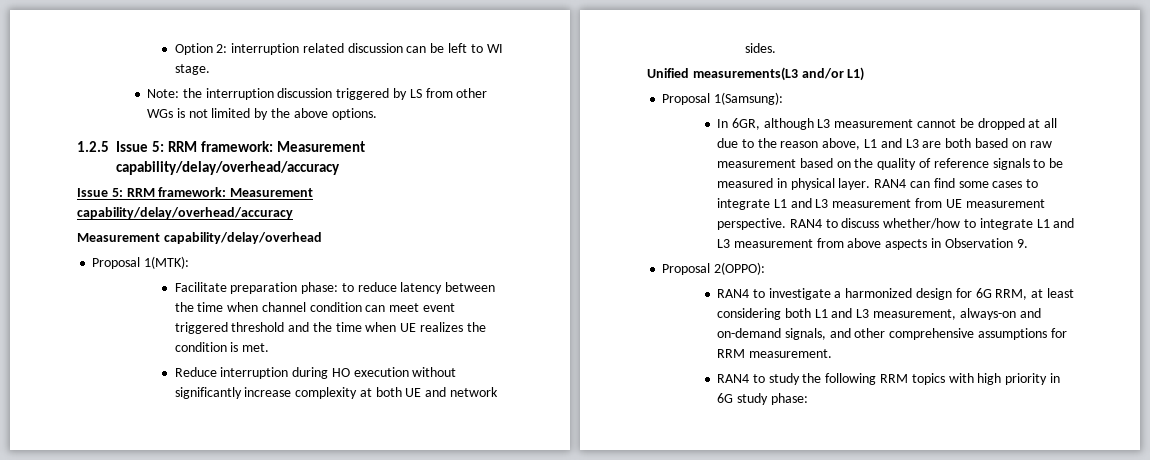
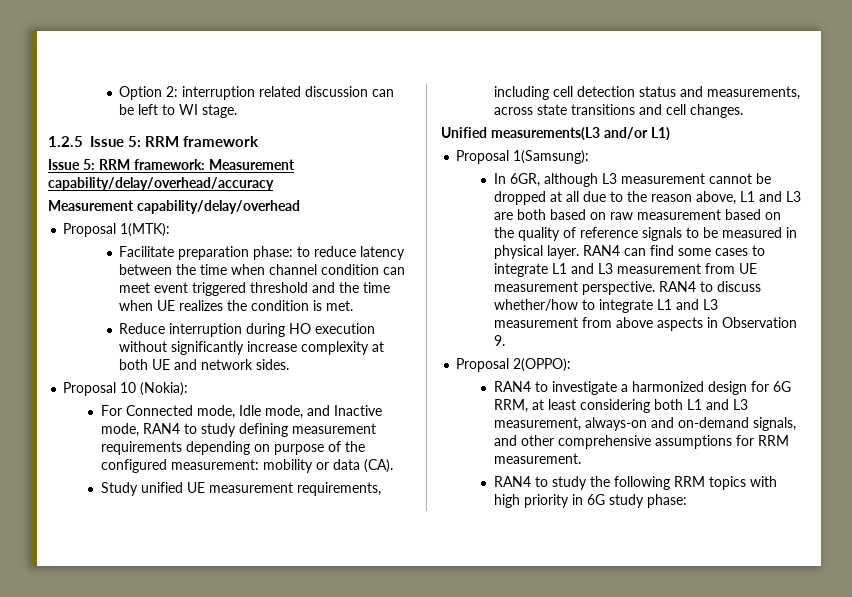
- Note: the interruption discussion triggered by LS from other WGs is not limited by the above options.
- 1.2.5 Issue 5: RRM framework: Measurement capability/delay/overhead/accuracy
+ 1.2.5 Issue 5: RRM framework
+ Proposal 10 (Nokia):
+ For Connected mode, Idle mode, and Inactive mode, RAN4 to study defining measurement requirements depending on purpose of the configured measurement: mobility or data (CA).
+ Study unified UE measurement requirements, including cell detection status and measurements, across state transitions and cell changes.

